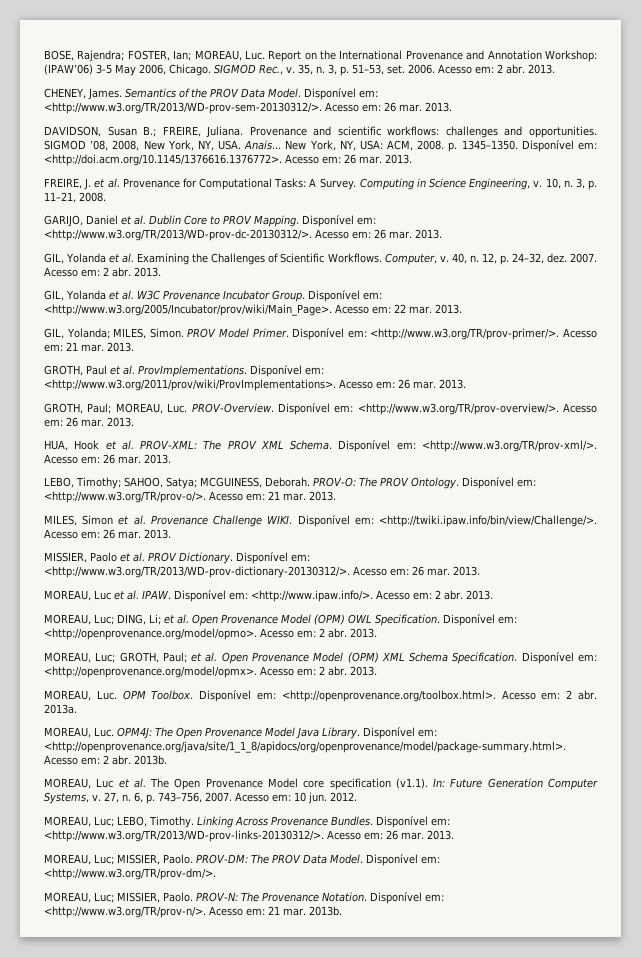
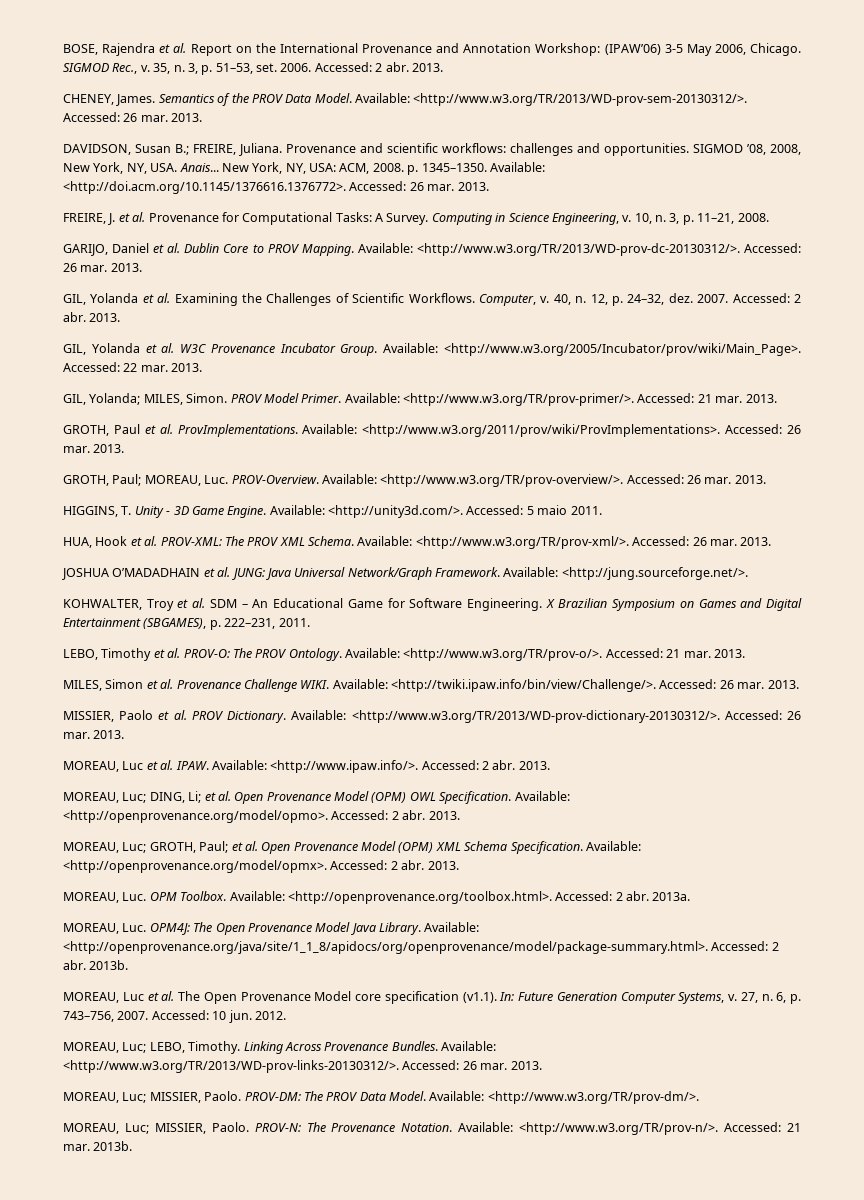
- BOSE, Rajendra; FOSTER, Ian; MOREAU, Luc. Report on the International Provenance and Annotation Workshop: (IPAW’06) 3-5 May 2006, Chicago.
+ BOSE, Rajendra et al. Report on the International Provenance and Annotation Workshop: (IPAW’06) 3-5 May 2006, Chicago.
- 2006. Acesso em: 2 abr.
+ 2006. Accessed: 2 abr.
- Disponível em: <http://www.w3.org/TR/2013/WD-prov-sem-20130312/>. Acesso em: 26 mar.
+ Available: <http://www.w3.org/TR/2013/WD-prov-sem-20130312/>. Accessed: 26 mar.
- Disponível em: <http://doi.acm.org/10.1145/1376616.1376772>. Acesso em: 26 mar.
+ Available: <http://doi.acm.org/10.1145/1376616.1376772>. Accessed: 26 mar.
- Disponível em: <http://www.w3.org/TR/2013/WD-prov-dc-20130312/>. Acesso em: 26 mar.
+ Available: <http://www.w3.org/TR/2013/WD-prov-dc-20130312/>. Accessed: 26 mar.
- 2007. Acesso em: 2 abr.
+ 2007. Accessed: 2 abr.
- Disponível em: <http://www.w3.org/2005/Incubator/prov/wiki/Main_Page>. Acesso em: 22 mar.
+ Available: <http://www.w3.org/2005/Incubator/prov/wiki/Main_Page>. Accessed: 22 mar.
- Disponível em: <http://www.w3.org/TR/prov-primer/>. Acesso em: 21 mar.
+ Available: <http://www.w3.org/TR/prov-primer/>. Accessed: 21 mar.
- Disponível em: <http://www.w3.org/2011/prov/wiki/ProvImplementations>. Acesso em: 26 mar.
+ Available: <http://www.w3.org/2011/prov/wiki/ProvImplementations>. Accessed: 26 mar.
- Disponível em: <http://www.w3.org/TR/prov-overview/>. Acesso em: 26 mar. 2013.
+ Available: <http://www.w3.org/TR/prov-overview/>. Accessed: 26 mar. 2013.
+ HIGGINS, T. Unity - 3D Game Engine. Available: <http://unity3d.com/>. Accessed: 5 maio 2011.
- Disponível em: <http://www.w3.org/TR/prov-xml/>. Acesso em: 26 mar. 2013.
- LEBO, Timothy; SAHOO, Satya; MCGUINESS, Deborah. PROV-O: The PROV Ontology. Disponível em: <http://www.w3.org/TR/prov-o/>. Acesso em: 21 mar.
+ Available: <http://www.w3.org/TR/prov-xml/>. Accessed: 26 mar. 2013.
+ JOSHUA O’MADADHAIN et al. JUNG: Java Universal Network/Graph Framework. Available: <http://jung.sourceforge.net/>.
+ KOHWALTER, Troy et al. SDM – An Educational Game for Software Engineering. X Brazilian Symposium on Games and Digital Entertainment (SBGAMES), p. 222–231, 2011.
+ LEBO, Timothy et al. PROV-O: The PROV Ontology. Available: <http://www.w3.org/TR/prov-o/>. Accessed: 21 mar.
- Disponível em: <http://twiki.ipaw.info/bin/view/Challenge/>. Acesso em: 26 mar.
+ Available: <http://twiki.ipaw.info/bin/view/Challenge/>. Accessed: 26 mar.
- Disponível em: <http://www.w3.org/TR/2013/WD-prov-dictionary-20130312/>. Acesso em: 26 mar.
+ Available: <http://www.w3.org/TR/2013/WD-prov-dictionary-20130312/>. Accessed: 26 mar.
- Disponível em: <http://www.ipaw.info/>. Acesso em: 2 abr.
+ Available: <http://www.ipaw.info/>. Accessed: 2 abr.
- Disponível em: <http://openprovenance.org/model/opmo>. Acesso em: 2 abr.
+ Available: <http://openprovenance.org/model/opmo>. Accessed: 2 abr.
- Disponível em: <http://openprovenance.org/model/opmx>. Acesso em: 2 abr.
+ Available: <http://openprovenance.org/model/opmx>. Accessed: 2 abr.
- Disponível em: <http://openprovenance.org/toolbox.html>. Acesso em: 2 abr.
+ Available: <http://openprovenance.org/toolbox.html>. Accessed: 2 abr.
- Disponível em: <http://openprovenance.org/java/site/1_1_8/apidocs/org/openprovenance/model/package-summary.html>. Acesso em: 2 abr.
+ Available: <http://openprovenance.org/java/site/1_1_8/apidocs/org/openprovenance/model/package-summary.html>. Accessed: 2 abr.
- Acesso em: 10 jun.
+ Accessed: 10 jun.
- Disponível em: <http://www.w3.org/TR/2013/WD-prov-links-20130312/>. Acesso em: 26 mar.
+ Available: <http://www.w3.org/TR/2013/WD-prov-links-20130312/>. Accessed: 26 mar.
- Disponível em: <http://www.w3.org/TR/prov-dm/>.
+ Available: <http://www.w3.org/TR/prov-dm/>.
- Disponível em: <http://www.w3.org/TR/prov-n/>. Acesso em: 21 mar.
+ Available: <http://www.w3.org/TR/prov-n/>. Accessed: 21 mar.

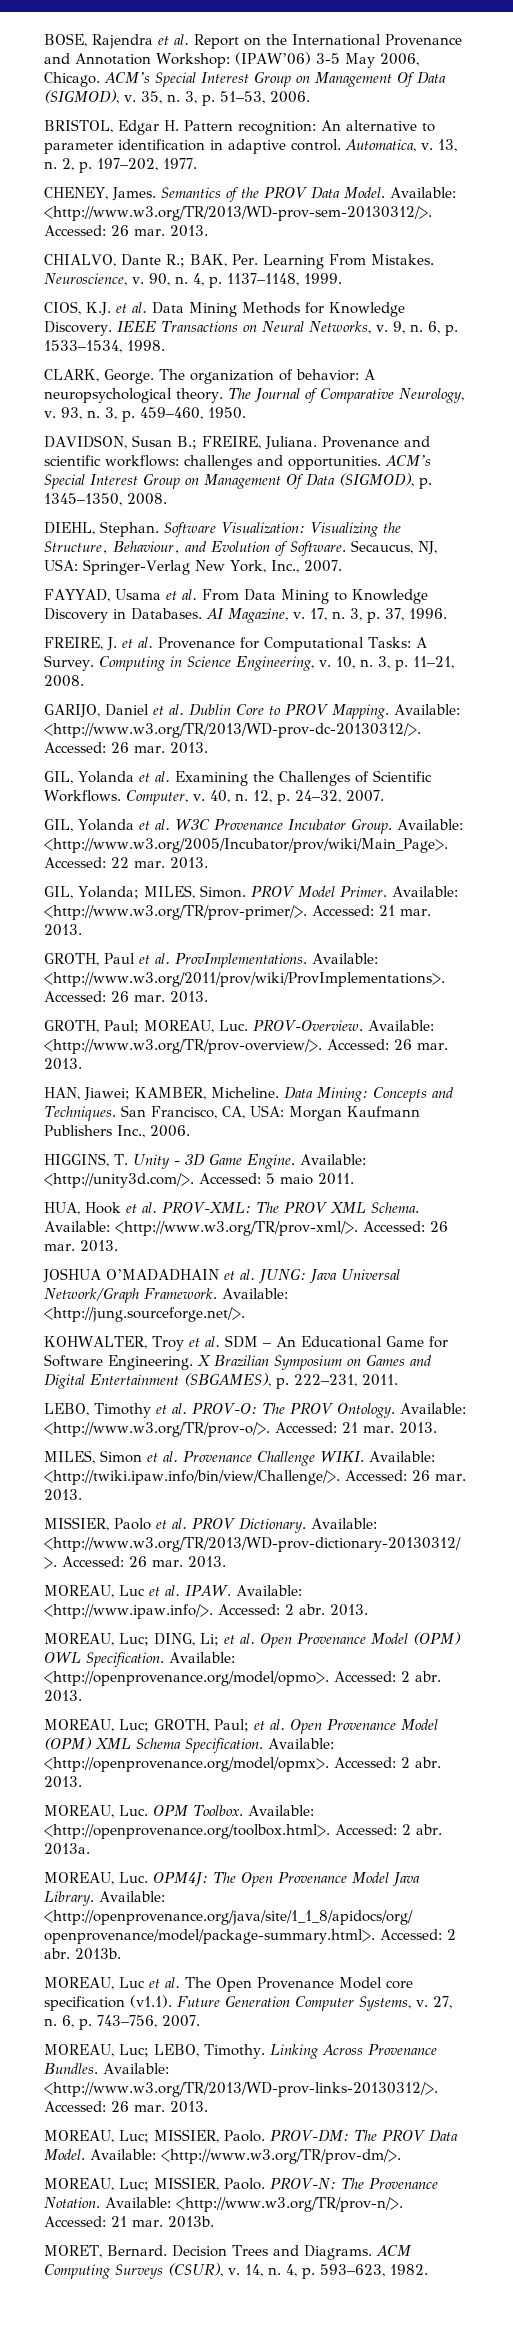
- SIGMOD Rec., v.
+ ACM’s Special Interest Group on Management Of Data (SIGMOD), v.
- 3, p. 51–53, set. 2006. Accessed: 2 abr. 2013.
+ 3, p. 51–53, 2006.
+ BRISTOL, Edgar H. Pattern recognition: An alternative to parameter identification in adaptive control. Automatica, v. 13, n. 2, p. 197–202, 1977.
+ CHIALVO, Dante R.; BAK, Per. Learning From Mistakes. Neuroscience, v. 90, n. 4, p. 1137–1148, 1999.
+ CIOS, K.J. et al. Data Mining Methods for Knowledge Discovery. IEEE Transactions on Neural Networks, v. 9, n. 6, p. 1533–1534, 1998.
+ CLARK, George. The organization of behavior: A neuropsychological theory. The Journal of Comparative Neurology, v. 93, n. 3, p. 459–460, 1950.
- SIGMOD ’08, 2008, New York, NY, USA. Anais... New York, NY, USA: ACM, 2008. p. 1345–1350. Available: <http://doi.acm.org/10.1145/1376616.1376772>. Accessed: 26 mar. 2013.
+ ACM’s Special Interest Group on Management Of Data (SIGMOD), p. 1345–1350, 2008.
+ DIEHL, Stephan. Software Visualization: Visualizing the Structure, Behaviour, and Evolution of Software. Secaucus, NJ, USA: Springer-Verlag New York, Inc., 2007.
+ FAYYAD, Usama et al. From Data Mining to Knowledge Discovery in Databases. AI Magazine, v. 17, n. 3, p. 37, 1996.
- 12, p. 24–32, dez. 2007. Accessed: 2 abr. 2013.
+ 12, p. 24–32, 2007.
+ HAN, Jiawei; KAMBER, Micheline. Data Mining: Concepts and Techniques. San Francisco, CA, USA: Morgan Kaufmann Publishers Inc., 2006.
- MOREAU, Luc et al. The Open Provenance Model core specification (v1.1). In: Future Generation Computer Systems, v.
+ MOREAU, Luc et al. The Open Provenance Model core specification (v1.1). Future Generation Computer Systems, v.
- Accessed: 10 jun. 2012.
+ MORET, Bernard. Decision Trees and Diagrams. ACM Computing Surveys (CSUR), v. 14, n. 4, p. 593–623, 1982.

